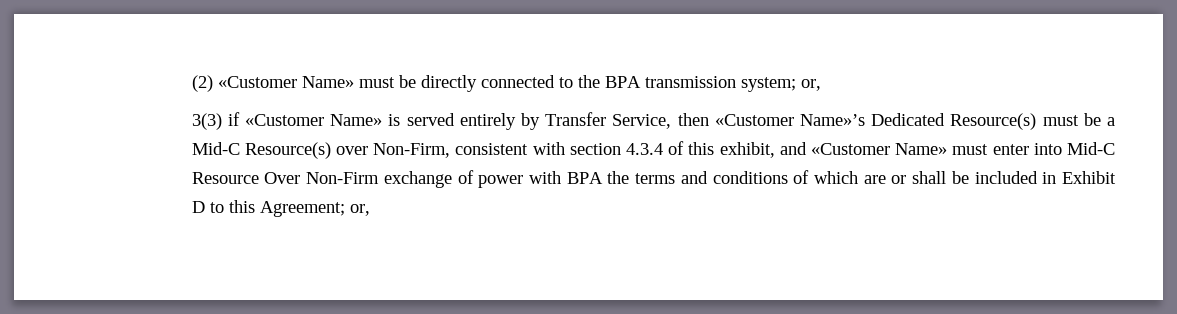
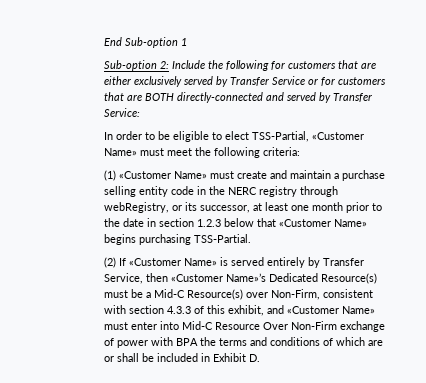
- (2) «Customer Name» must be directly connected to the BPA transmission system; or,
- 3(3) if «Customer Name» is served entirely by Transfer Service, then «Customer Name»’s Dedicated Resource(s) must be a Mid-C Resource(s) over Non-Firm, consistent with section 4.3.4 of this exhibit, and «Customer Name» must enter into Mid-C Resource Over Non-Firm exchange of power with BPA the terms and conditions of which are or shall be included in Exhibit D to this Agreement; or,
+ End Sub-option 1
+ Sub-option 2: Include the following for customers that are either exclusively served by Transfer Service or for customers that are BOTH directly-connected and served by Transfer Service:
+ In order to be eligible to elect TSS-Partial, «Customer Name» must meet the following criteria:
+ (1) «Customer Name» must create and maintain a purchase selling entity code in the NERC registry through webRegistry, or its successor, at least one month prior to the date in section 1.2.3 below that «Customer Name» begins purchasing TSS-Partial.
+ (2) If «Customer Name» is served entirely by Transfer Service, then «Customer Name»’s Dedicated Resource(s) must be a Mid-C Resource(s) over Non-Firm, consistent with section 4.3.3 of this exhibit, and «Customer Name» must enter into Mid-C Resource Over Non-Firm exchange of power with BPA the terms and conditions of which are or shall be included in Exhibit D.

